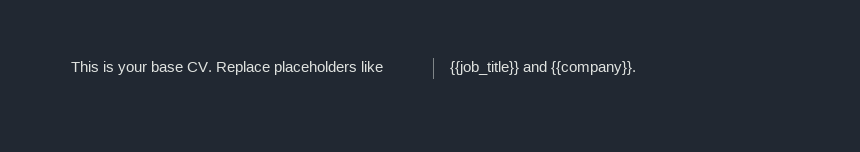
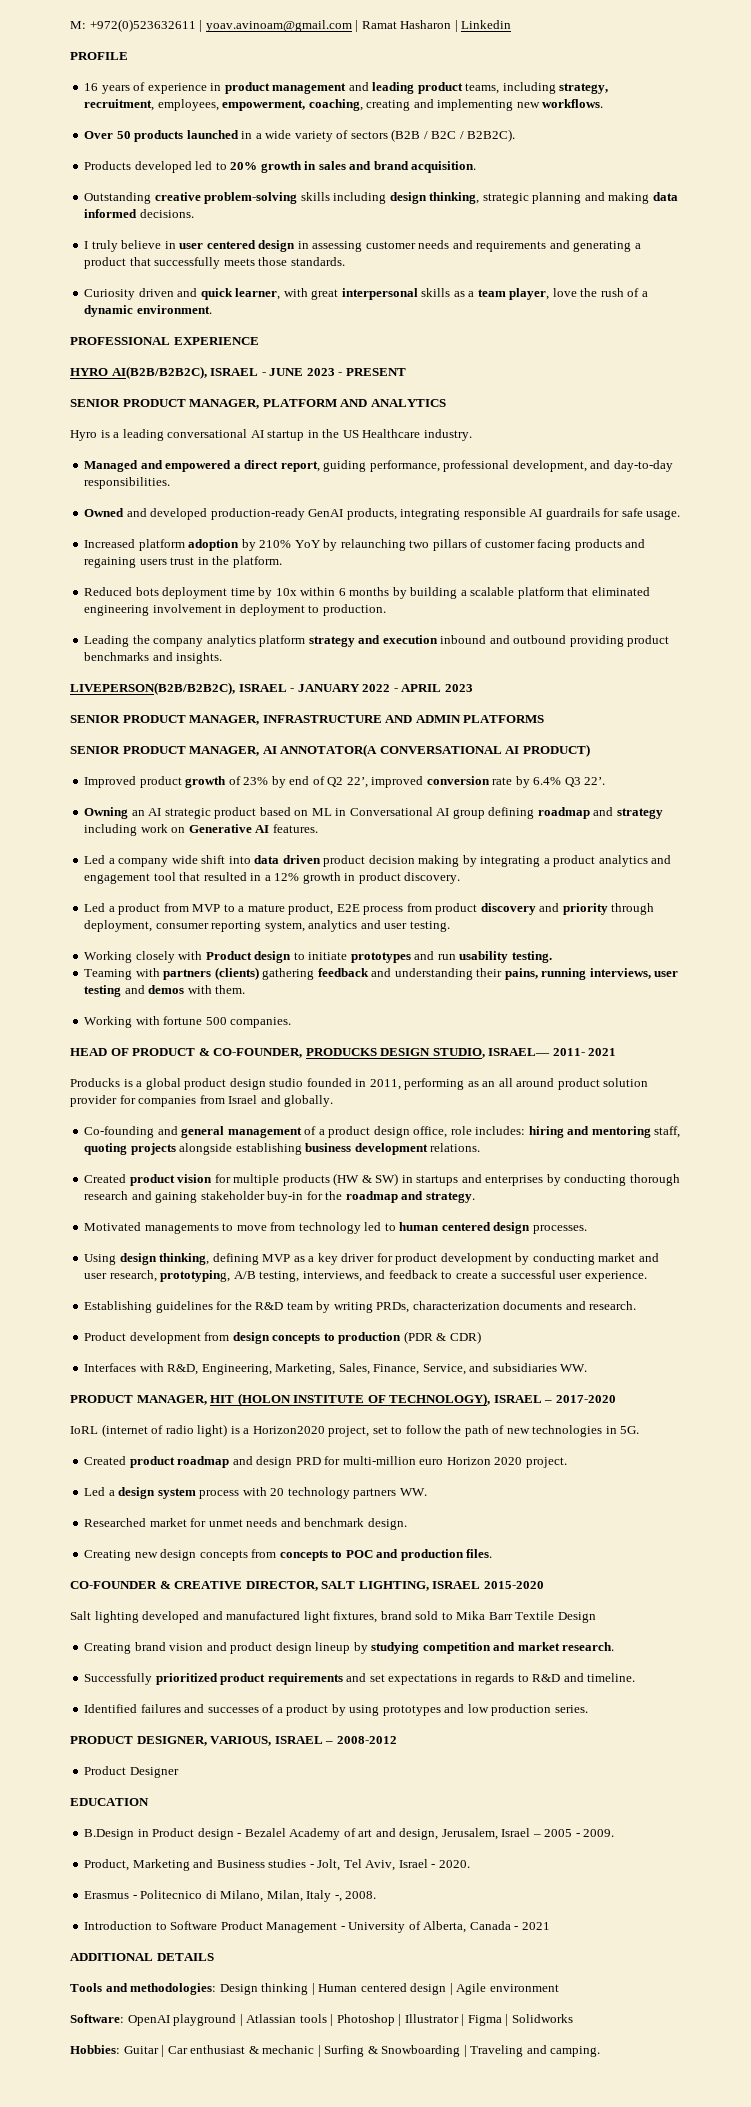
- This is your base CV. Replace placeholders like {{job_title}} and {{company}}.
+ M: +972(0)523632611 | yoav.avinoam@gmail.com | Ramat Hasharon | Linkedin
+ PROFILE
+ 16 years of experience in product management and leading product teams, including strategy, recruitment, employees, empowerment, coaching, creating and implementing new workflows.
+ Over 50 products launched in a wide variety of sectors (B2B / B2C / B2B2C).
+ Products developed led to 20% growth in sales and brand acquisition.
+ Outstanding creative problem-solving skills including design thinking, strategic planning and making data informed decisions.
+ I truly believe in user centered design in assessing customer needs and requirements and generating a product that successfully meets those standards.
+ Curiosity driven and quick learner, with great interpersonal skills as a team player, love the rush of a dynamic environment.
+ PROFESSIONAL EXPERIENCE
+ HYRO AI(B2B/B2B2C), ISRAEL - JUNE 2023 - PRESENT
+ SENIOR PRODUCT MANAGER, PLATFORM AND ANALYTICS
+ Hyro is a leading conversational AI startup in the US Healthcare industry.
+ Managed and empowered a direct report, guiding performance, professional development, and day-to-day responsibilities.
+ Owned and developed production-ready GenAI products, integrating responsible AI guardrails for safe usage.
+ Increased platform adoption by 210% YoY by relaunching two pillars of customer facing products and regaining users trust in the platform.
+ Reduced bots deployment time by 10x within 6 months by building a scalable platform that eliminated engineering involvement in deployment to production.
+ Leading the company analytics platform strategy and execution inbound and outbound providing product benchmarks and insights.
+ LIVEPERSON(B2B/B2B2C), ISRAEL - JANUARY 2022 - APRIL 2023
+ SENIOR PRODUCT MANAGER, INFRASTRUCTURE AND ADMIN PLATFORMS
+ SENIOR PRODUCT MANAGER, AI ANNOTATOR(A CONVERSATIONAL AI PRODUCT)
+ Improved product growth of 23% by end of Q2 22’, improved conversion rate by 6.4% Q3 22’.
+ Owning an AI strategic product based on ML in Conversational AI group defining roadmap and strategy including work on Generative AI features.
+ Led a company wide shift into data driven product decision making by integrating a product analytics and engagement tool that resulted in a 12% growth in product discovery.
+ Led a product from MVP to a mature product, E2E process from product discovery and priority through deployment, consumer reporting system, analytics and user testing.
+ Working closely with Product design to initiate prototypes and run usability testing.
+ Teaming with partners (clients) gathering feedback and understanding their pains, running interviews, user testing and demos with them.
+ Working with fortune 500 companies.
+ HEAD OF PRODUCT & CO-FOUNDER, PRODUCKS DESIGN STUDIO, ISRAEL— 2011- 2021
+ Producks is a global product design studio founded in 2011, performing as an all around product solution provider for companies from Israel and globally.
+ Co-founding and general management of a product design office, role includes: hiring and mentoring staff, quoting projects alongside establishing business development relations.
+ Created product vision for multiple products (HW & SW) in startups and enterprises by conducting thorough research and gaining stakeholder buy-in for the roadmap and strategy.
+ Motivated managements to move from technology led to human centered design processes.
+ Using design thinking, defining MVP as a key driver for product development by conducting market and user research, prototyping, A/B testing, interviews, and feedback to create a successful user experience.
+ Establishing guidelines for the R&D team by writing PRDs, characterization documents and research.
+ Product development from design concepts to production (PDR & CDR)
+ Interfaces with R&D, Engineering, Marketing, Sales, Finance, Service, and subsidiaries WW.
+ PRODUCT MANAGER, HIT (HOLON INSTITUTE OF TECHNOLOGY), ISRAEL – 2017-2020
+ IoRL (internet of radio light) is a Horizon2020 project, set to follow the path of new technologies in 5G.
+ Created product roadmap and design PRD for multi-million euro Horizon 2020 project.
+ Led a design system process with 20 technology partners WW.
+ Researched market for unmet needs and benchmark design.
+ Creating new design concepts from concepts to POC and production files.
+ CO-FOUNDER & CREATIVE DIRECTOR, SALT LIGHTING, ISRAEL 2015-2020
+ Salt lighting developed and manufactured light fixtures, brand sold to Mika Barr Textile Design
+ Creating brand vision and product design lineup by studying competition and market research.
+ Successfully prioritized product requirements and set expectations in regards to R&D and timeline.
+ Identified failures and successes of a product by using prototypes and low production series.
+ PRODUCT DESIGNER, VARIOUS, ISRAEL – 2008-2012
+ Product Designer
+ EDUCATION
+ B.Design in Product design - Bezalel Academy of art and design, Jerusalem, Israel – 2005 - 2009.
+ Product, Marketing and Business studies - Jolt, Tel Aviv, Israel - 2020.
+ Erasmus - Politecnico di Milano, Milan, Italy -, 2008.
+ Introduction to Software Product Management - University of Alberta, Canada - 2021
+ ADDITIONAL DETAILS
+ Tools and methodologies: Design thinking | Human centered design | Agile environment
+ Software: OpenAI playground | Atlassian tools | Photoshop | Illustrator | Figma | Solidworks
+ Hobbies: Guitar | Car enthusiast & mechanic | Surfing & Snowboarding | Traveling and camping.

